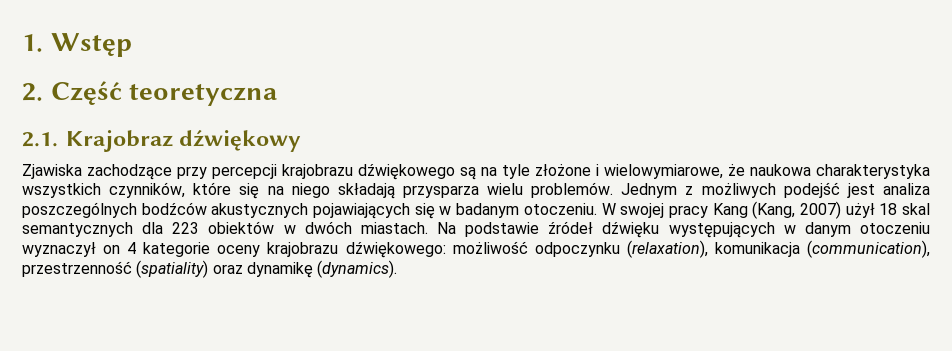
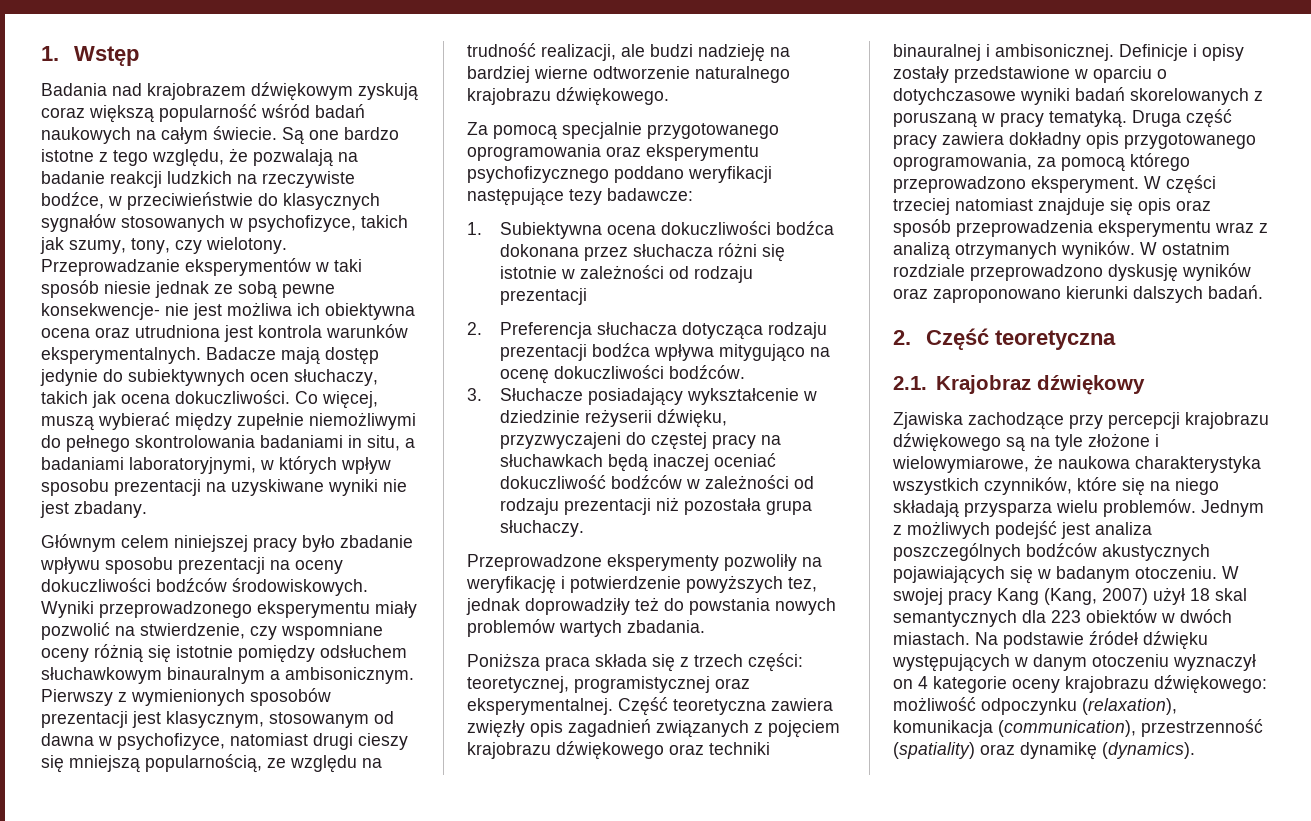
+ Badania nad krajobrazem dźwiękowym zyskują coraz większą popularność wśród badań naukowych na całym świecie. Są one bardzo istotne z tego względu, że pozwalają na badanie reakcji ludzkich na rzeczywiste bodźce, w przeciwieństwie do klasycznych sygnałów stosowanych w psychofizyce, takich jak szumy, tony, czy wielotony. Przeprowadzanie eksperymentów w taki sposób niesie jednak ze sobą pewne konsekwencje- nie jest możliwa ich obiektywna ocena oraz utrudniona jest kontrola warunków eksperymentalnych. Badacze mają dostęp jedynie do subiektywnych ocen słuchaczy, takich jak ocena dokuczliwości. Co więcej, muszą wybierać między zupełnie niemożliwymi do pełnego skontrolowania badaniami in situ, a badaniami laboratoryjnymi, w których wpływ sposobu prezentacji na uzyskiwane wyniki nie jest zbadany.
+ Głównym celem niniejszej pracy było zbadanie wpływu sposobu prezentacji na oceny dokuczliwości bodźców środowiskowych. Wyniki przeprowadzonego eksperymentu miały pozwolić na stwierdzenie, czy wspomniane oceny różnią się istotnie pomiędzy odsłuchem słuchawkowym binauralnym a ambisonicznym. Pierwszy z wymienionych sposobów prezentacji jest klasycznym, stosowanym od dawna w psychofizyce, natomiast drugi cieszy się mniejszą popularnością, ze względu na trudność realizacji, ale budzi nadzieję na bardziej wierne odtworzenie naturalnego krajobrazu dźwiękowego.
+ Za pomocą specjalnie przygotowanego oprogramowania oraz eksperymentu psychofizycznego poddano weryfikacji następujące tezy badawcze:
+ 1. Subiektywna ocena dokuczliwości bodźca dokonana przez słuchacza różni się istotnie w zależności od rodzaju prezentacji
+ 2. Preferencja słuchacza dotycząca rodzaju prezentacji bodźca wpływa mitygująco na ocenę dokuczliwości bodźców.
+ 3. Słuchacze posiadający wykształcenie w dziedzinie reżyserii dźwięku, przyzwyczajeni do częstej pracy na słuchawkach będą inaczej oceniać dokuczliwość bodźców w zależności od rodzaju prezentacji niż pozostała grupa słuchaczy.
+ Przeprowadzone eksperymenty pozwoliły na weryfikację i potwierdzenie powyższych tez, jednak doprowadziły też do powstania nowych problemów wartych zbadania.
+ Poniższa praca składa się z trzech części: teoretycznej, programistycznej oraz eksperymentalnej. Część teoretyczna zawiera zwięzły opis zagadnień związanych z pojęciem krajobrazu dźwiękowego oraz techniki binauralnej i ambisonicznej. Definicje i opisy zostały przedstawione w oparciu o dotychczasowe wyniki badań skorelowanych z poruszaną w pracy tematyką. Druga część pracy zawiera dokładny opis przygotowanego oprogramowania, za pomocą którego przeprowadzono eksperyment. W części trzeciej natomiast znajduje się opis oraz sposób przeprowadzenia eksperymentu wraz z analizą otrzymanych wyników. W ostatnim rozdziale przeprowadzono dyskusję wyników oraz zaproponowano kierunki dalszych badań.

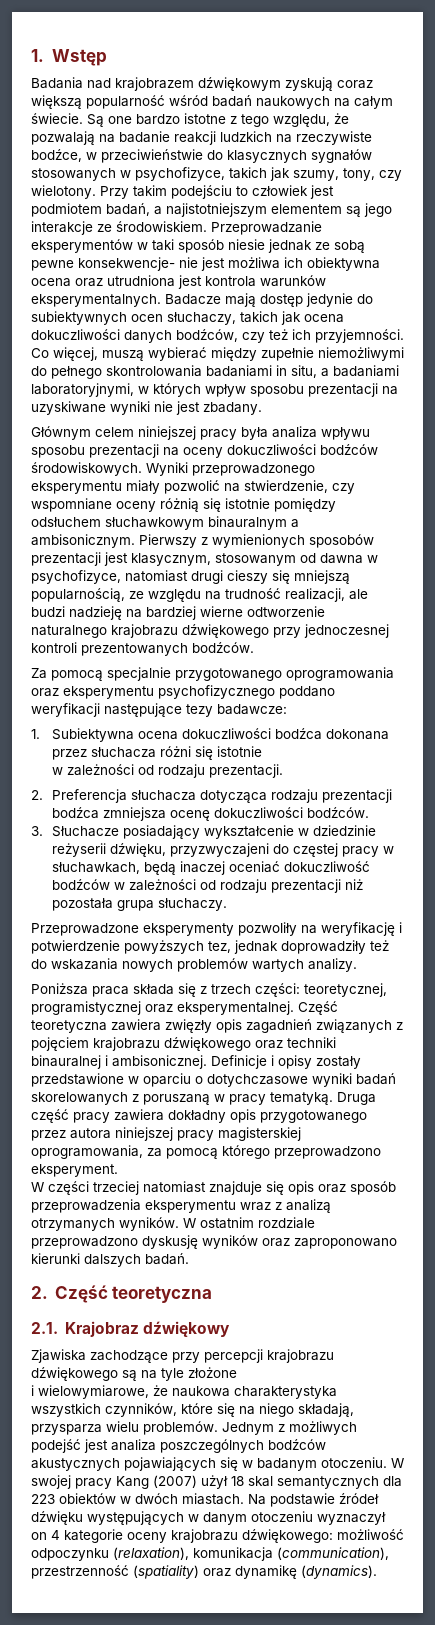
+ Przy takim podejściu to człowiek jest podmiotem badań, a najistotniejszym elementem są jego interakcje ze środowiskiem.
- Badacze mają dostęp jedynie do subiektywnych ocen słuchaczy, takich jak ocena dokuczliwości.
+ Badacze mają dostęp jedynie do subiektywnych ocen słuchaczy, takich jak ocena dokuczliwości danych bodźców, czy też ich przyjemności.
- Głównym celem niniejszej pracy było zbadanie wpływu sposobu prezentacji na oceny dokuczliwości bodźców środowiskowych.
+ Głównym celem niniejszej pracy była analiza wpływu sposobu prezentacji na oceny dokuczliwości bodźców środowiskowych.
- Pierwszy z wymienionych sposobów prezentacji jest klasycznym, stosowanym od dawna w psychofizyce, natomiast drugi cieszy się mniejszą popularnością, ze względu na trudność realizacji, ale budzi nadzieję na bardziej wierne odtworzenie naturalnego krajobrazu dźwiękowego.
+ Pierwszy z wymienionych sposobów prezentacji jest klasycznym, stosowanym od dawna w psychofizyce, natomiast drugi cieszy się mniejszą popularnością, ze względu na trudność realizacji, ale budzi nadzieję na bardziej wierne odtworzenie naturalnego krajobrazu dźwiękowego przy jednoczesnej kontroli prezentowanych bodźców.
- 1. Subiektywna ocena dokuczliwości bodźca dokonana przez słuchacza różni się istotnie w zależności od rodzaju prezentacji
+ 1. Subiektywna ocena dokuczliwości bodźca dokonana przez słuchacza różni się istotnie
+ w zależności od rodzaju prezentacji.
- 2. Preferencja słuchacza dotycząca rodzaju prezentacji bodźca wpływa mitygująco na ocenę dokuczliwości bodźców.
+ 2. Preferencja słuchacza dotycząca rodzaju prezentacji bodźca zmniejsza ocenę dokuczliwości bodźców.
- 3. Słuchacze posiadający wykształcenie w dziedzinie reżyserii dźwięku, przyzwyczajeni do częstej pracy na słuchawkach będą inaczej oceniać dokuczliwość bodźców w zależności od rodzaju prezentacji niż pozostała grupa słuchaczy.
+ 3. Słuchacze posiadający wykształcenie w dziedzinie reżyserii dźwięku, przyzwyczajeni do częstej pracy w słuchawkach, będą inaczej oceniać dokuczliwość bodźców w zależności od rodzaju prezentacji niż pozostała grupa słuchaczy.
- Przeprowadzone eksperymenty pozwoliły na weryfikację i potwierdzenie powyższych tez, jednak doprowadziły też do powstania nowych problemów wartych zbadania.
+ Przeprowadzone eksperymenty pozwoliły na weryfikację i potwierdzenie powyższych tez, jednak doprowadziły też do wskazania nowych problemów wartych analizy.
- Druga część pracy zawiera dokładny opis przygotowanego oprogramowania, za pomocą którego przeprowadzono eksperyment. W części trzeciej natomiast znajduje się opis oraz sposób przeprowadzenia eksperymentu wraz z analizą otrzymanych wyników.
+ Druga część pracy zawiera dokładny opis przygotowanego przez autora niniejszej pracy magisterskiej oprogramowania, za pomocą którego przeprowadzono eksperyment.
+ W części trzeciej natomiast znajduje się opis oraz sposób przeprowadzenia eksperymentu wraz z analizą otrzymanych wyników.
- Zjawiska zachodzące przy percepcji krajobrazu dźwiękowego są na tyle złożone i wielowymiarowe, że naukowa charakterystyka wszystkich czynników, które się na niego składają przysparza wielu problemów.
+ Zjawiska zachodzące przy percepcji krajobrazu dźwiękowego są na tyle złożone
+ i wielowymiarowe, że naukowa charakterystyka wszystkich czynników, które się na niego składają, przysparza wielu problemów.
- W swojej pracy Kang (Kang, 2007) użył 18 skal semantycznych dla 223 obiektów w dwóch miastach.
+ W swojej pracy Kang (2007) użył 18 skal semantycznych dla 223 obiektów w dwóch miastach.

